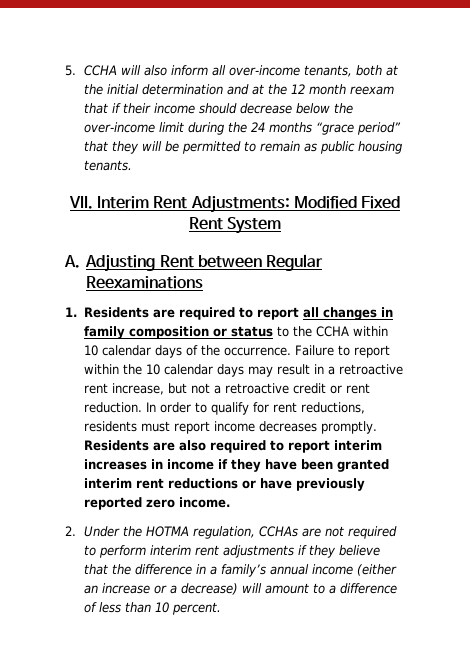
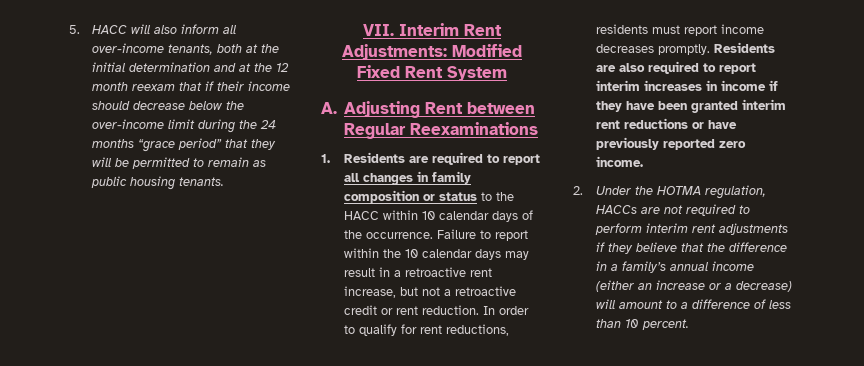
- 5. CCHA will also inform all over-income tenants, both at the initial determination and at the 12 month reexam that if their income should decrease below the over-income limit during the 24 months “grace period” that they will be permitted to remain as public housing tenants.
+ 5. HACC will also inform all over-income tenants, both at the initial determination and at the 12 month reexam that if their income should decrease below the over-income limit during the 24 months “grace period” that they will be permitted to remain as public housing tenants.
- 1. Residents are required to report all changes in family composition or status to the CCHA within 10 calendar days of the occurrence.
+ 1. Residents are required to report all changes in family composition or status to the HACC within 10 calendar days of the occurrence.
- 2. Under the HOTMA regulation, CCHAs are not required to perform interim rent adjustments if they believe that the difference in a family’s annual income (either an increase or a decrease) will amount to a difference of less than 10 percent.
+ 2. Under the HOTMA regulation, HACCs are not required to perform interim rent adjustments if they believe that the difference in a family’s annual income (either an increase or a decrease) will amount to a difference of less than 10 percent.

